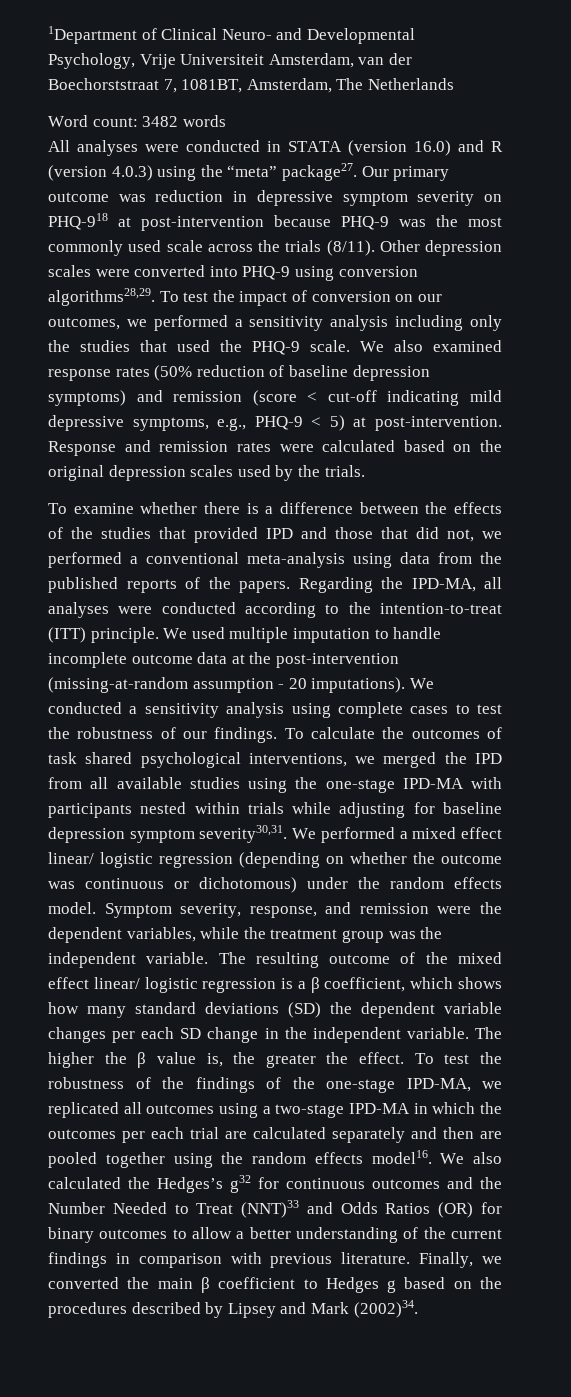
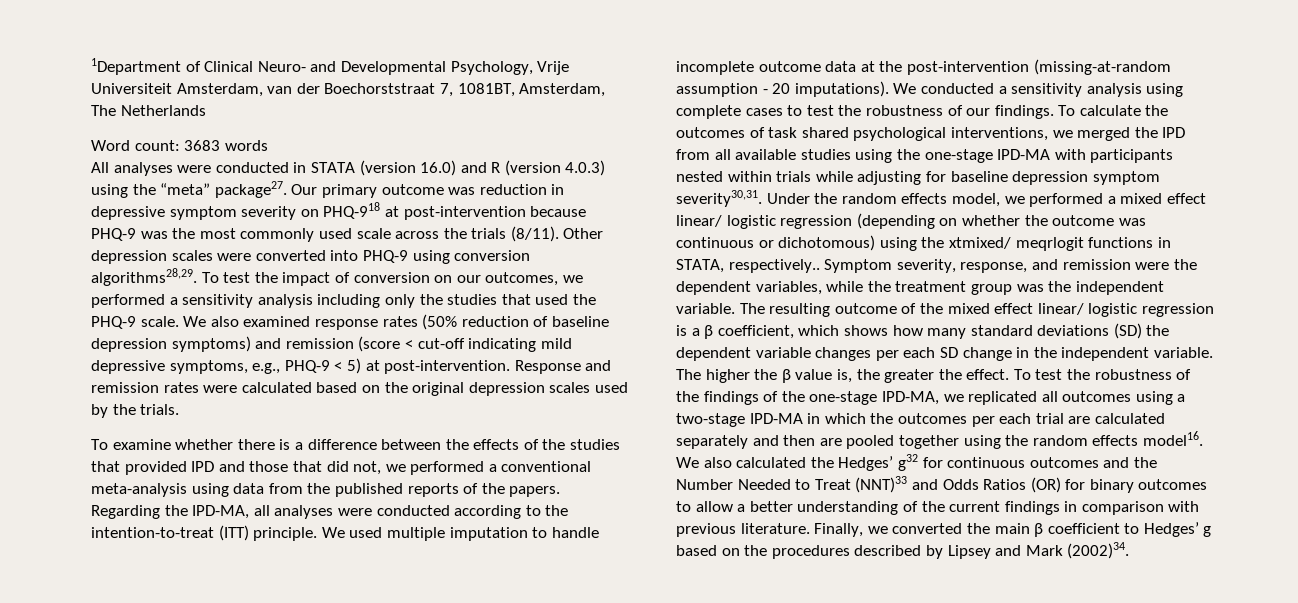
- Word count: 3482 words
+ Word count: 3683 words
- We performed a mixed effect linear/ logistic regression (depending on whether the outcome was continuous or dichotomous) under the random effects model.
+ Under the random effects model, we performed a mixed effect linear/ logistic regression (depending on whether the outcome was continuous or dichotomous) using the xtmixed/ meqrlogit functions in STATA, respectively..
- We also calculated the Hedges’s g32 for continuous outcomes and the Number Needed to Treat (NNT)33 and Odds Ratios (OR) for binary outcomes to allow a better understanding of the current findings in comparison with previous literature.
+ We also calculated the Hedges’ g32 for continuous outcomes and the Number Needed to Treat (NNT)33 and Odds Ratios (OR) for binary outcomes to allow a better understanding of the current findings in comparison with previous literature.
- Finally, we converted the main β coefficient to Hedges g based on the procedures described by Lipsey and Mark (2002)34.
+ Finally, we converted the main β coefficient to Hedges’ g based on the procedures described by Lipsey and Mark (2002)34.

